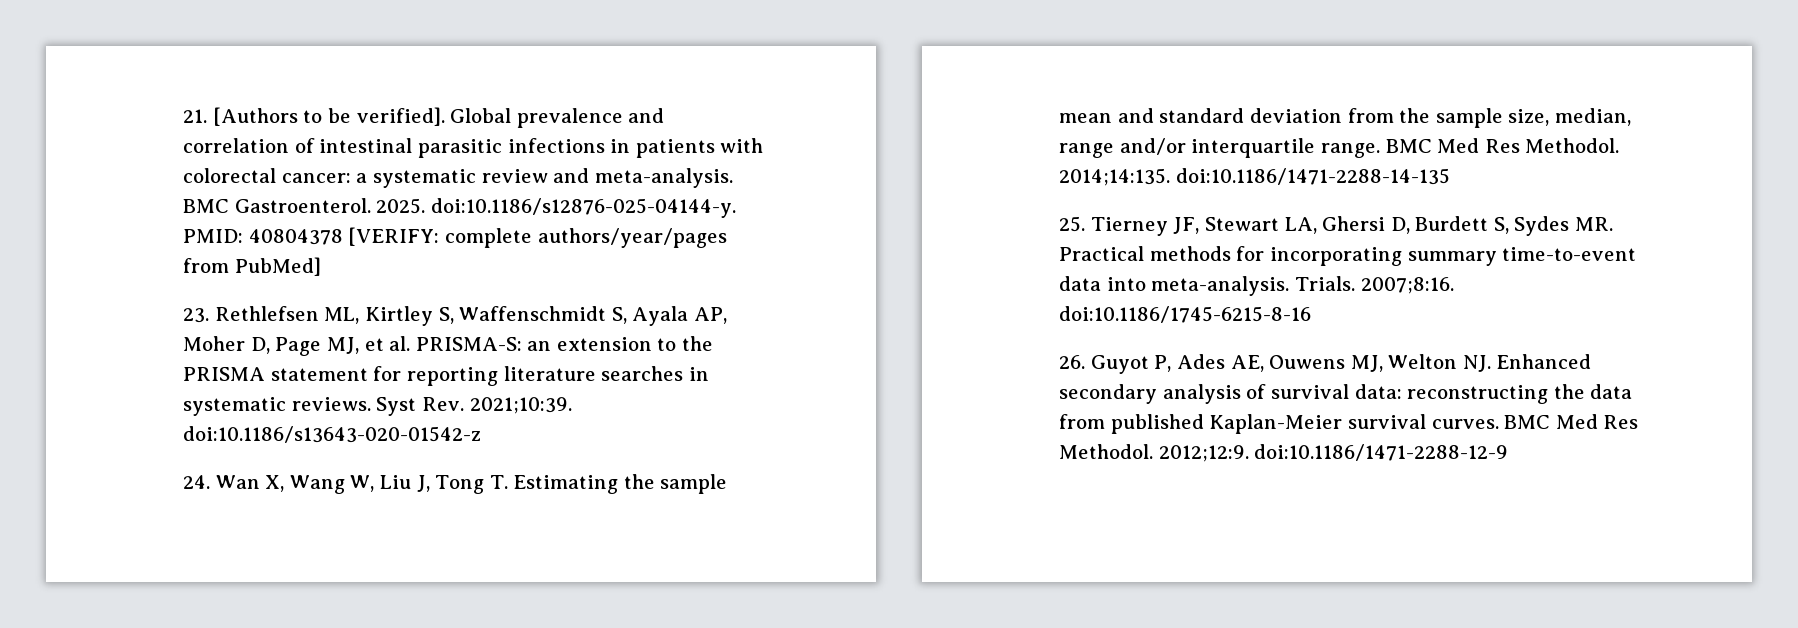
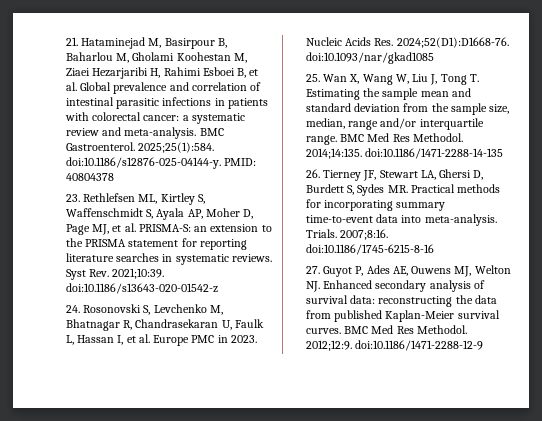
- 21. [Authors to be verified]. Global prevalence and correlation of intestinal parasitic infections in patients with colorectal cancer: a systematic review and meta-analysis.
+ 21. Hataminejad M, Basirpour B, Baharlou M, Gholami Koohestan M, Ziaei Hezarjaribi H, Rahimi Esboei B, et al. Global prevalence and correlation of intestinal parasitic infections in patients with colorectal cancer: a systematic review and meta-analysis.
- 2025. doi:10.1186/s12876-025-04144-y. PMID: 40804378 [VERIFY: complete authors/year/pages from PubMed]
+ 2025;25(1):584. doi:10.1186/s12876-025-04144-y. PMID: 40804378
- 24. Wan X, Wang W, Liu J, Tong T. Estimating the sample mean and standard deviation from the sample size, median, range and/or interquartile range.
+ 24. Rosonovski S, Levchenko M, Bhatnagar R, Chandrasekaran U, Faulk L, Hassan I, et al. Europe PMC in 2023. Nucleic Acids Res. 2024;52(D1):D1668-76. doi:10.1093/nar/gkad1085
+ 25. Wan X, Wang W, Liu J, Tong T. Estimating the sample mean and standard deviation from the sample size, median, range and/or interquartile range.
- 25. Tierney JF, Stewart LA, Ghersi D, Burdett S, Sydes MR. Practical methods for incorporating summary time-to-event data into meta-analysis.
+ 26. Tierney JF, Stewart LA, Ghersi D, Burdett S, Sydes MR. Practical methods for incorporating summary time-to-event data into meta-analysis.
- 26. Guyot P, Ades AE, Ouwens MJ, Welton NJ. Enhanced secondary analysis of survival data: reconstructing the data from published Kaplan-Meier survival curves.
+ 27. Guyot P, Ades AE, Ouwens MJ, Welton NJ. Enhanced secondary analysis of survival data: reconstructing the data from published Kaplan-Meier survival curves.

